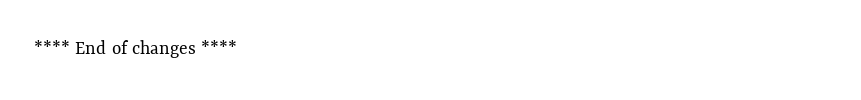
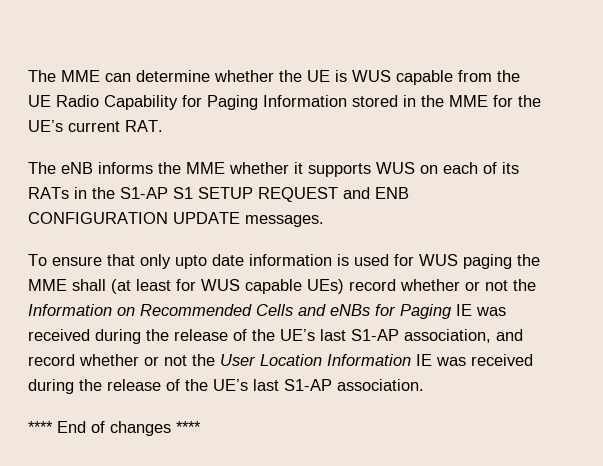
+ The MME can determine whether the UE is WUS capable from the UE Radio Capability for Paging Information stored in the MME for the UE’s current RAT.
+ The eNB informs the MME whether it supports WUS on each of its RATs in the S1-AP S1 SETUP REQUEST and ENB CONFIGURATION UPDATE messages.
+ To ensure that only upto date information is used for WUS paging the MME shall (at least for WUS capable UEs) record whether or not the Information on Recommended Cells and eNBs for Paging IE was received during the release of the UE’s last S1-AP association, and record whether or not the User Location Information IE was received during the release of the UE’s last S1-AP association.

